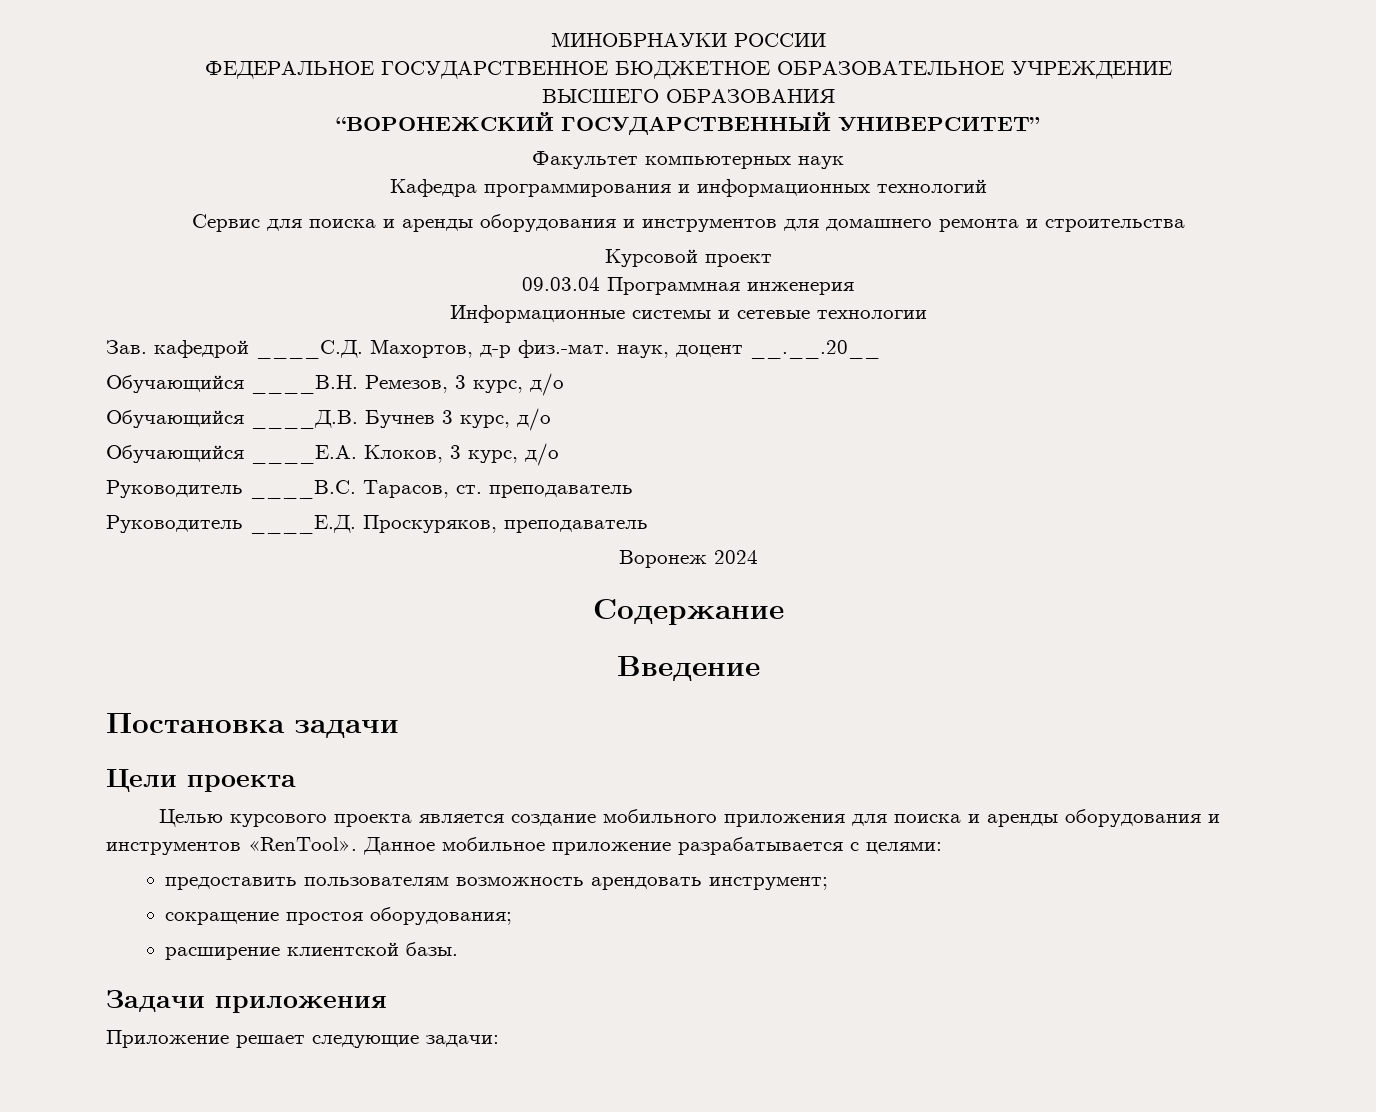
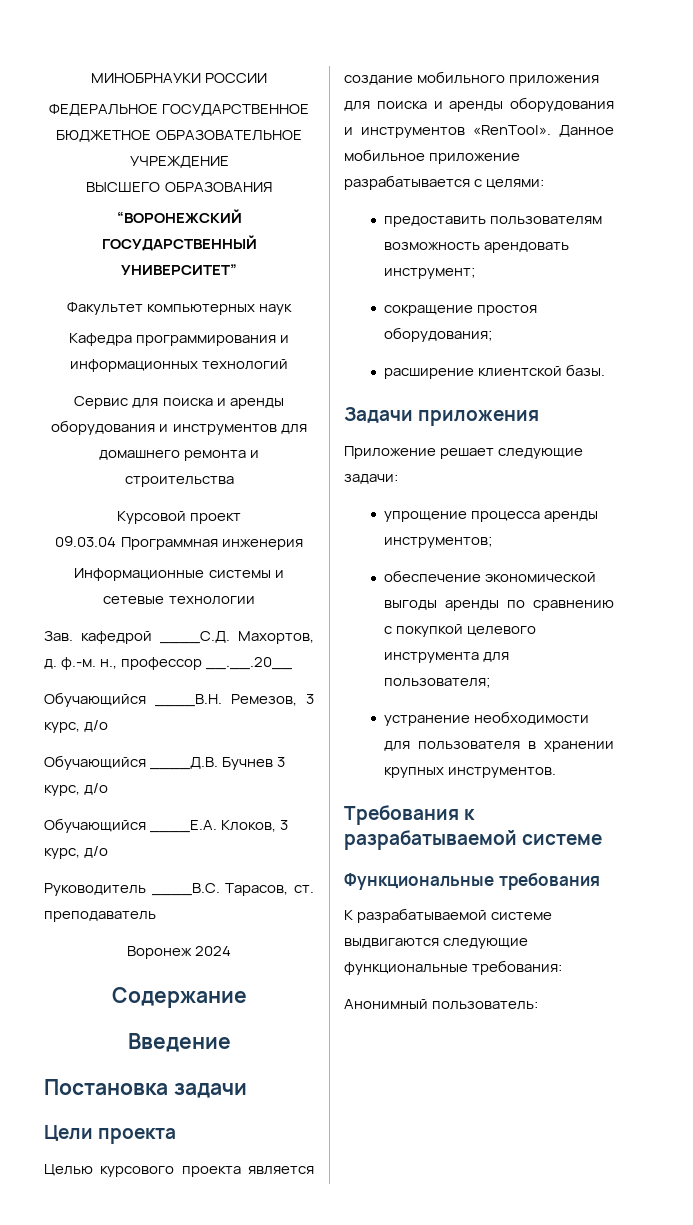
- Зав. кафедрой ____С.Д. Махортов, д-р физ.-мат. наук, доцент __.__.20__
+ Зав. кафедрой ____С.Д. Махортов, д. ф.-м. н., профессор __.__.20__
- Руководитель ____Е.Д. Проскуряков, преподаватель
+ упрощение процесса аренды инструментов;
+ обеспечение экономической выгоды аренды по сравнению с покупкой целевого инструмента для пользователя;
+ устранение необходимости для пользователя в хранении крупных инструментов.
+ Требования к разрабатываемой системе
+ Функциональные требования
+ К разрабатываемой системе выдвигаются следующие функциональные требования:
+ Анонимный пользователь:

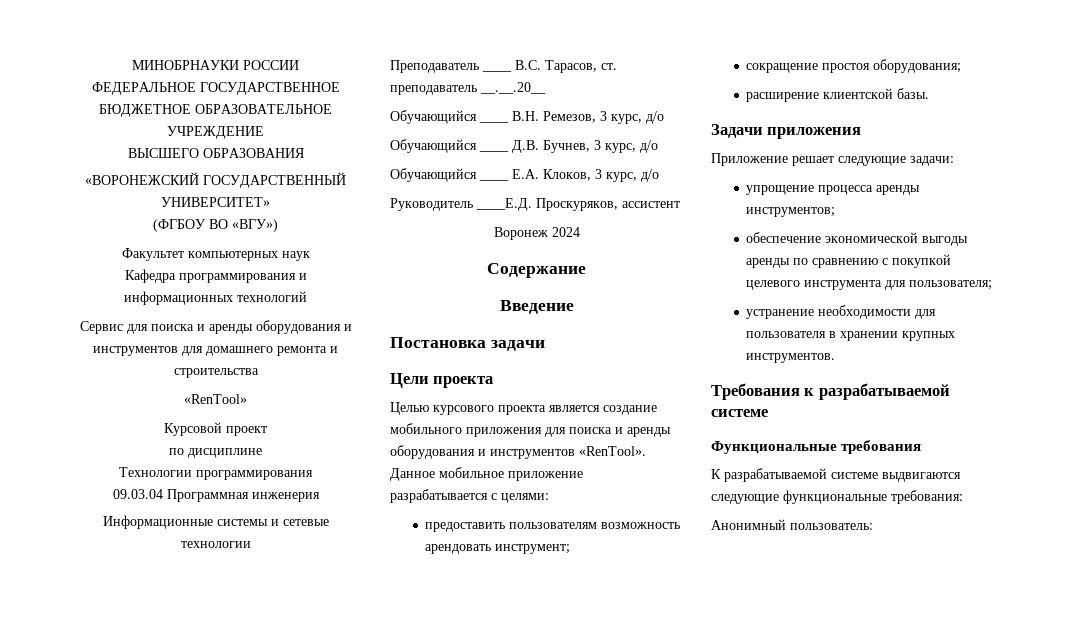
- “ВОРОНЕЖСКИЙ ГОСУДАРСТВЕННЫЙ УНИВЕРСИТЕТ”
+ «ВОРОНЕЖСКИЙ ГОСУДАРСТВЕННЫЙ УНИВЕРСИТЕТ»
+ (ФГБОУ ВО «ВГУ»)
+ «RenTool»
+ по дисциплине
+ Технологии программирования
- Зав. кафедрой ____С.Д. Махортов, д. ф.-м. н., профессор __.__.20__
+ Преподаватель ____ В.С. Тарасов, ст. преподаватель __.__.20__
- Обучающийся ____В.Н. Ремезов, 3 курс, д/о
+ Обучающийся ____ В.Н. Ремезов, 3 курс, д/о
- Обучающийся ____Д.В. Бучнев 3 курс, д/о
- Обучающийся ____Е.А. Клоков, 3 курс, д/о
+ Обучающийся ____ Д.В. Бучнев, 3 курс, д/о
+ Обучающийся ____ Е.А. Клоков, 3 курс, д/о
- Руководитель ____В.С. Тарасов, ст. преподаватель
+ Руководитель ____Е.Д. Проскуряков, ассистент

